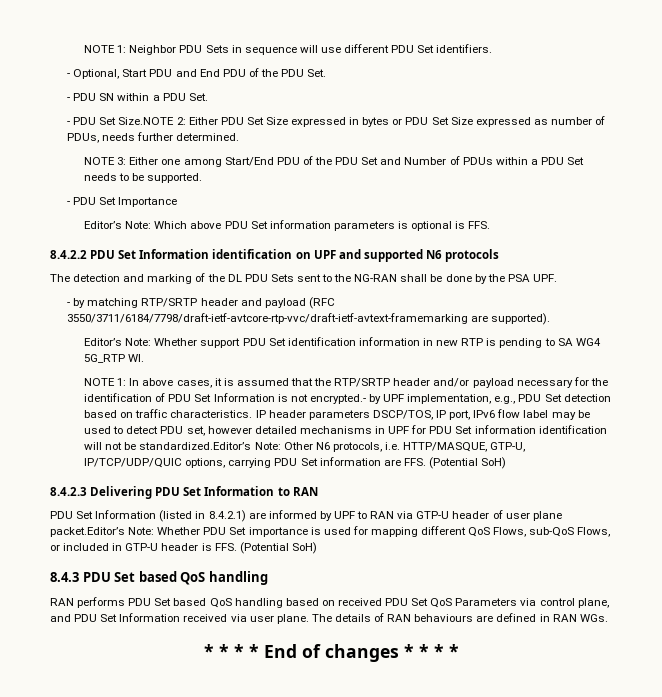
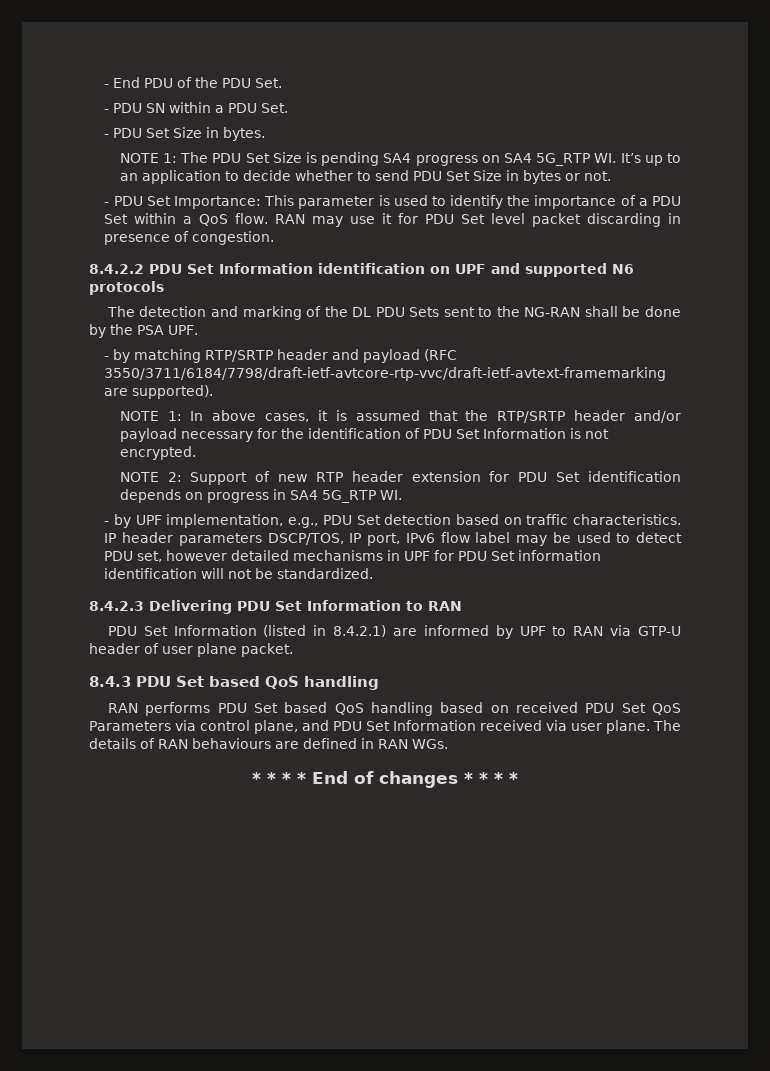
- NOTE 1: Neighbor PDU Sets in sequence will use different PDU Set identifiers.
- - Optional, Start PDU and End PDU of the PDU Set.
+ - End PDU of the PDU Set.
- - PDU Set Size.NOTE 2: Either PDU Set Size expressed in bytes or PDU Set Size expressed as number of PDUs, needs further determined.
- NOTE 3: Either one among Start/End PDU of the PDU Set and Number of PDUs within a PDU Set needs to be supported.
- - PDU Set Importance
- Editor’s Note: Which above PDU Set information parameters is optional is FFS.
+ - PDU Set Size in bytes.
+ NOTE 1: The PDU Set Size is pending SA4 progress on SA4 5G_RTP WI. It’s up to an application to decide whether to send PDU Set Size in bytes or not.
+ - PDU Set Importance: This parameter is used to identify the importance of a PDU Set within a QoS flow. RAN may use it for PDU Set level packet discarding in presence of congestion.
- Editor’s Note: Whether support PDU Set identification information in new RTP is pending to SA WG4 5G_RTP WI.
- NOTE 1: In above cases, it is assumed that the RTP/SRTP header and/or payload necessary for the identification of PDU Set Information is not encrypted.- by UPF implementation, e.g., PDU Set detection based on traffic characteristics.
+ NOTE 1: In above cases, it is assumed that the RTP/SRTP header and/or payload necessary for the identification of PDU Set Information is not encrypted.
+ NOTE 2: Support of new RTP header extension for PDU Set identification depends on progress in SA4 5G_RTP WI.
+ - by UPF implementation, e.g., PDU Set detection based on traffic characteristics.
- IP header parameters DSCP/TOS, IP port, IPv6 flow label may be used to detect PDU set, however detailed mechanisms in UPF for PDU Set information identification will not be standardized.Editor’s Note: Other N6 protocols, i.e. HTTP/MASQUE, GTP-U, IP/TCP/UDP/QUIC options, carrying PDU Set information are FFS. (Potential SoH)
+ IP header parameters DSCP/TOS, IP port, IPv6 flow label may be used to detect PDU set, however detailed mechanisms in UPF for PDU Set information identification will not be standardized.
- PDU Set Information (listed in 8.4.2.1) are informed by UPF to RAN via GTP-U header of user plane packet.Editor’s Note: Whether PDU Set importance is used for mapping different QoS Flows, sub-QoS Flows, or included in GTP-U header is FFS. (Potential SoH)
+ PDU Set Information (listed in 8.4.2.1) are informed by UPF to RAN via GTP-U header of user plane packet.

